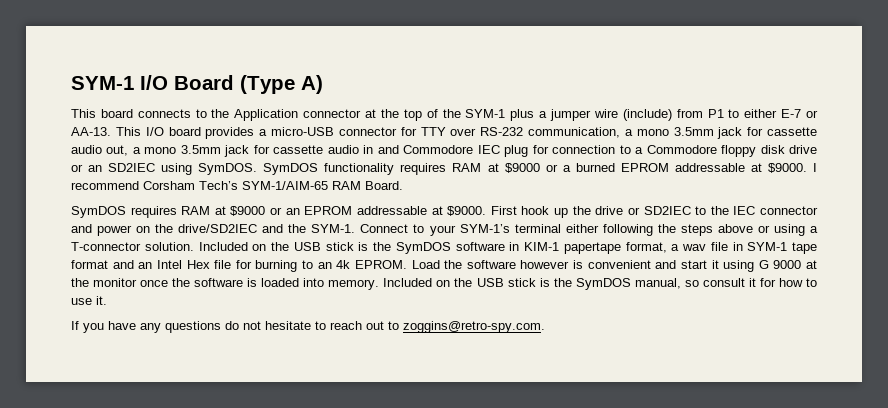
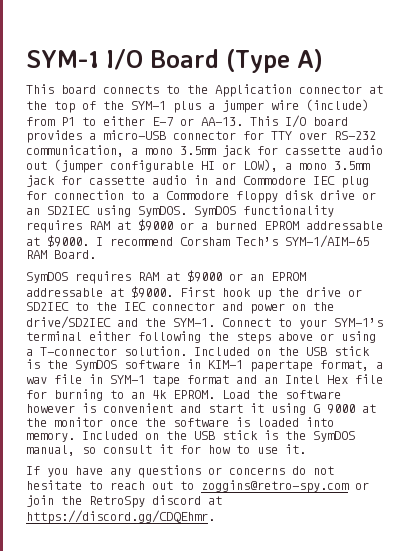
- This I/O board provides a micro-USB connector for TTY over RS-232 communication, a mono 3.5mm jack for cassette audio out, a mono 3.5mm jack for cassette audio in and Commodore IEC plug for connection to a Commodore floppy disk drive or an SD2IEC using SymDOS.
+ This I/O board provides a micro-USB connector for TTY over RS-232 communication, a mono 3.5mm jack for cassette audio out (jumper configurable HI or LOW), a mono 3.5mm jack for cassette audio in and Commodore IEC plug for connection to a Commodore floppy disk drive or an SD2IEC using SymDOS.
- If you have any questions do not hesitate to reach out to zoggins@retro-spy.com.
+ If you have any questions or concerns do not hesitate to reach out to zoggins@retro-spy.com or join the RetroSpy discord at https://discord.gg/CDQEhmr.

